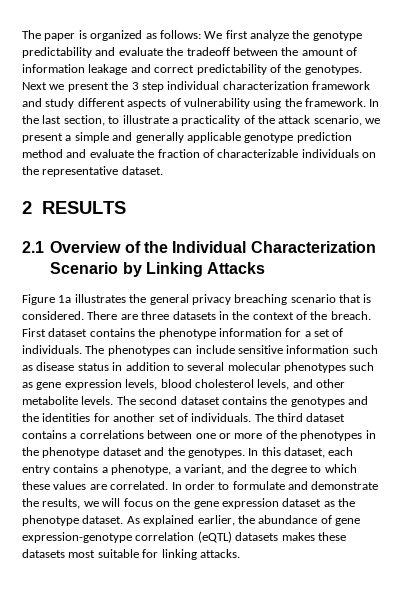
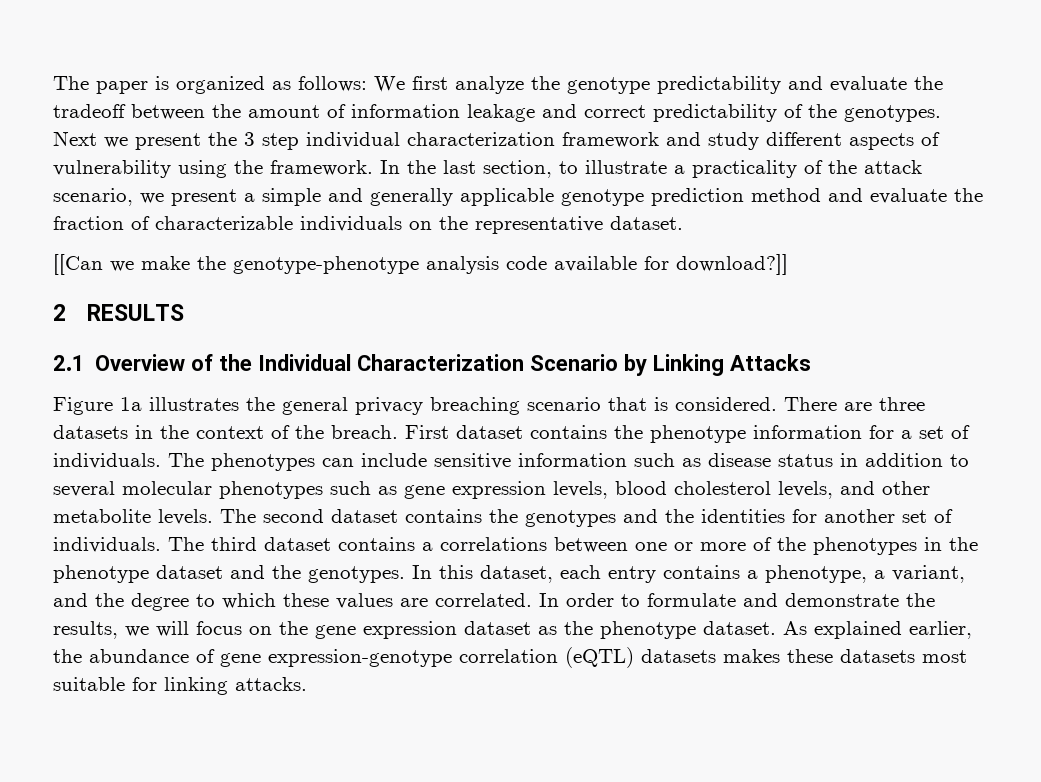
+ [[Can we make the genotype-phenotype analysis code available for download?]]

